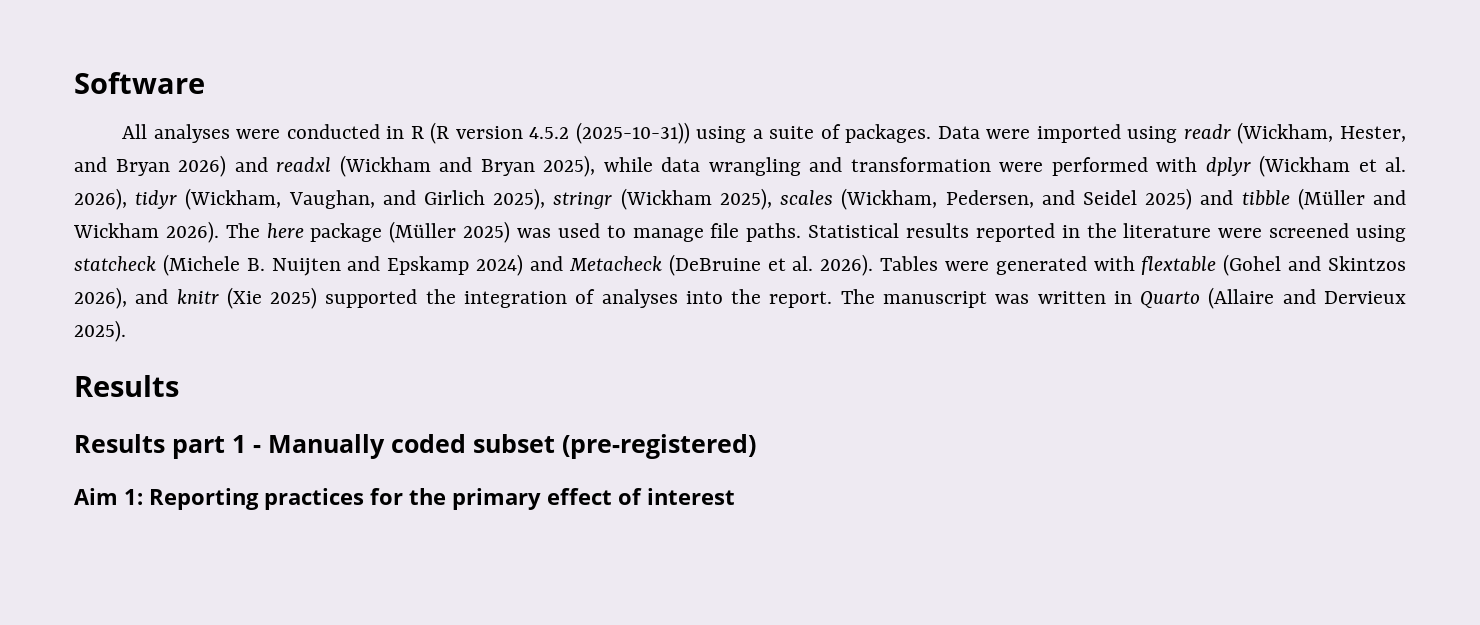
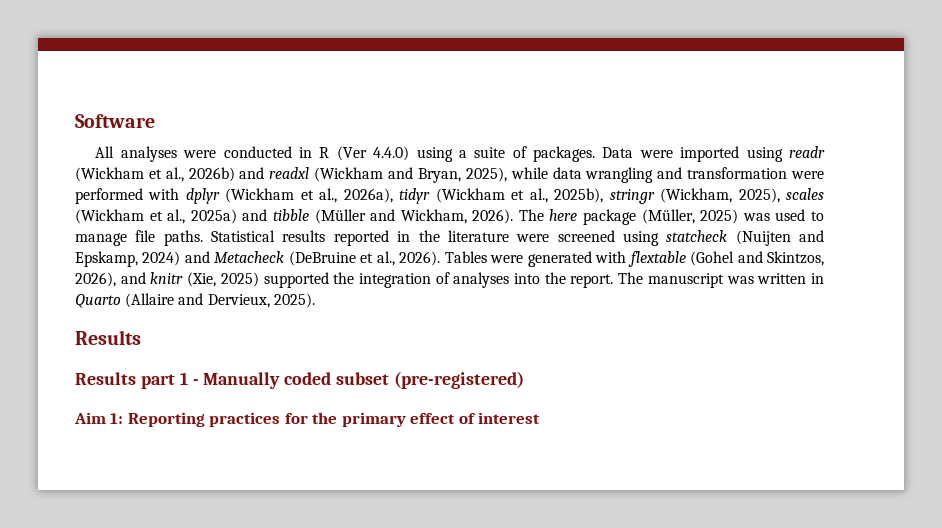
- All analyses were conducted in R (R version 4.5.2 (2025-10-31)) using a suite of packages.
+ All analyses were conducted in R (Ver 4.4.0) using a suite of packages.
- Data were imported using readr (Wickham, Hester, and Bryan 2026) and readxl (Wickham and Bryan 2025), while data wrangling and transformation were performed with dplyr (Wickham et al. 2026), tidyr (Wickham, Vaughan, and Girlich 2025), stringr (Wickham 2025), scales (Wickham, Pedersen, and Seidel 2025) and tibble (Müller and Wickham 2026).
+ Data were imported using readr (Wickham et al., 2026b) and readxl (Wickham and Bryan, 2025), while data wrangling and transformation were performed with dplyr (Wickham et al., 2026a), tidyr (Wickham et al., 2025b), stringr (Wickham, 2025), scales (Wickham et al., 2025a) and tibble (Müller and Wickham, 2026).
- The here package (Müller 2025) was used to manage file paths.
+ The here package (Müller, 2025) was used to manage file paths.
- Statistical results reported in the literature were screened using statcheck (Michele B. Nuijten and Epskamp 2024) and Metacheck (DeBruine et al. 2026).
+ Statistical results reported in the literature were screened using statcheck (Nuijten and Epskamp, 2024) and Metacheck (DeBruine et al., 2026).
- Tables were generated with flextable (Gohel and Skintzos 2026), and knitr (Xie 2025) supported the integration of analyses into the report.
+ Tables were generated with flextable (Gohel and Skintzos, 2026), and knitr (Xie, 2025) supported the integration of analyses into the report.
- The manuscript was written in Quarto (Allaire and Dervieux 2025).
+ The manuscript was written in Quarto (Allaire and Dervieux, 2025).

